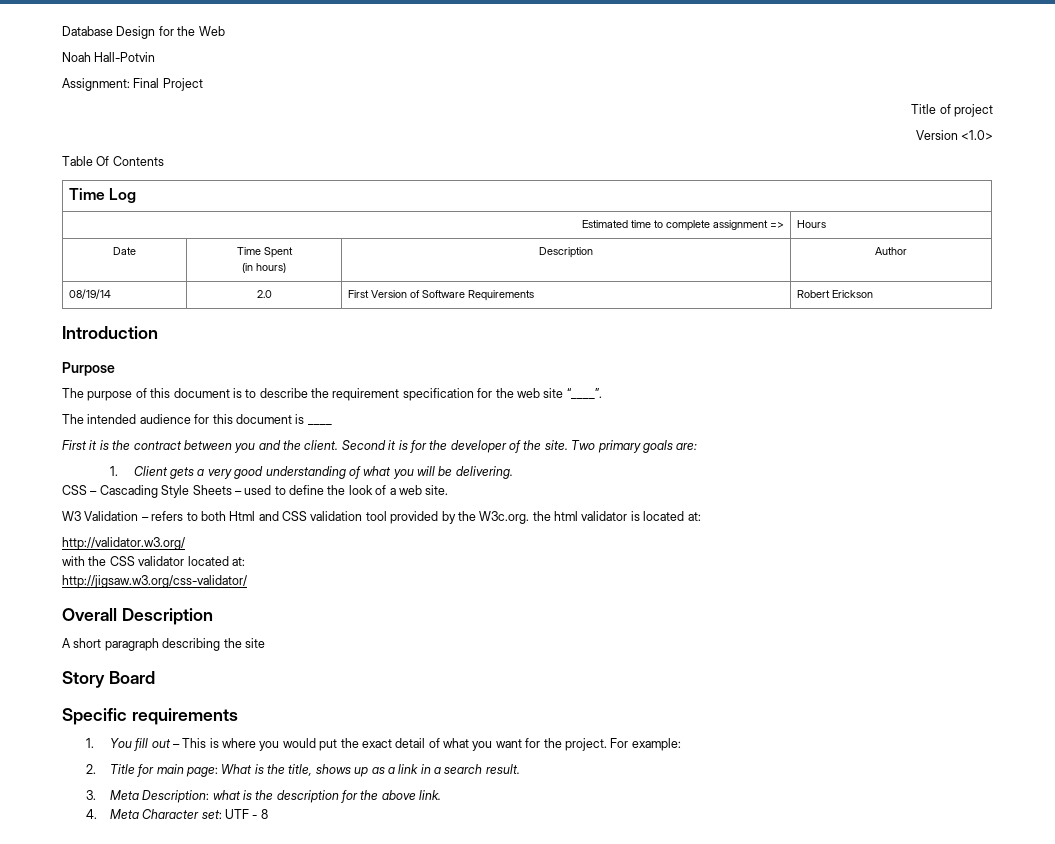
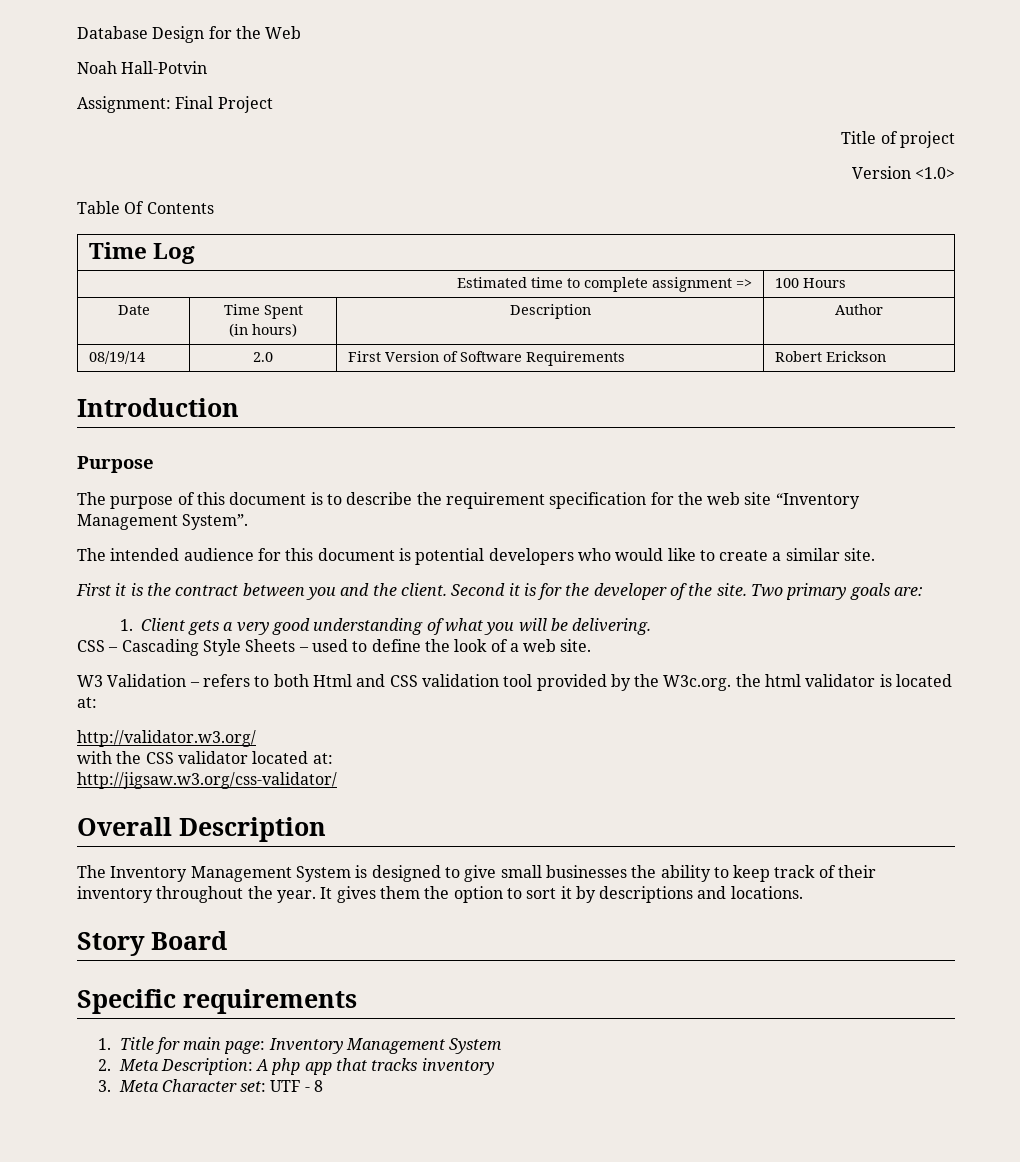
- Estimated time to complete assignment => | Hours
+ Estimated time to complete assignment => | 100 Hours
- The purpose of this document is to describe the requirement specification for the web site “____”.
+ The purpose of this document is to describe the requirement specification for the web site “Inventory Management System”.
- The intended audience for this document is ____
+ The intended audience for this document is potential developers who would like to create a similar site.
- A short paragraph describing the site
+ The Inventory Management System is designed to give small businesses the ability to keep track of their inventory throughout the year. It gives them the option to sort it by descriptions and locations.
- 1. You fill out – This is where you would put the exact detail of what you want for the project. For example:
- 2. Title for main page: What is the title, shows up as a link in a search result.
- 3. Meta Description: what is the description for the above link.
- 4. Meta Character set: UTF - 8
+ 1. Title for main page: Inventory Management System
+ 2. Meta Description: A php app that tracks inventory
+ 3. Meta Character set: UTF - 8

